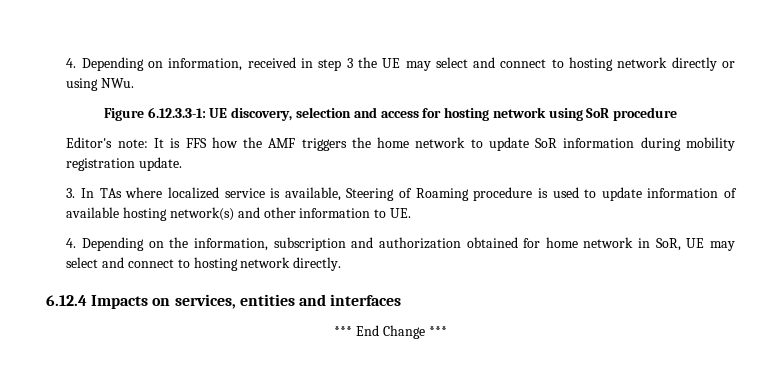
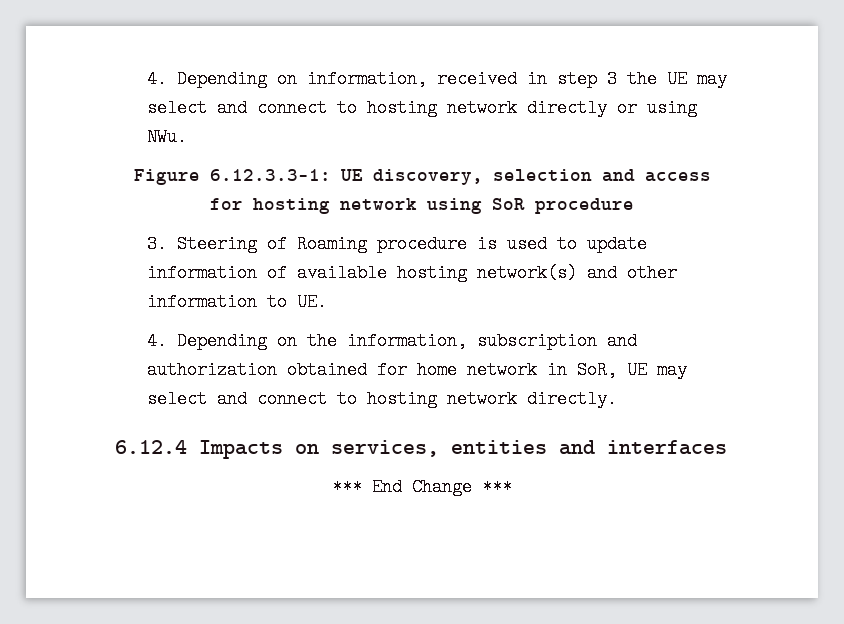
- Editor's note: It is FFS how the AMF triggers the home network to update SoR information during mobility registration update.
- 3. In TAs where localized service is available, Steering of Roaming procedure is used to update information of available hosting network(s) and other information to UE.
+ 3. Steering of Roaming procedure is used to update information of available hosting network(s) and other information to UE.

